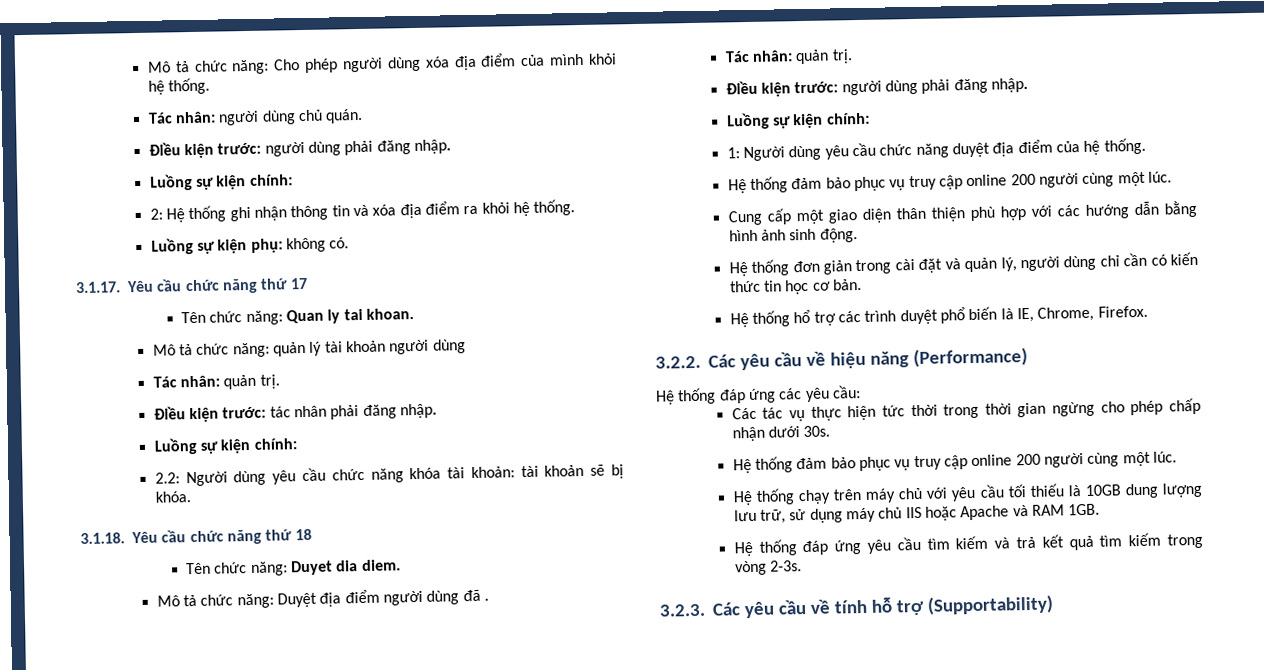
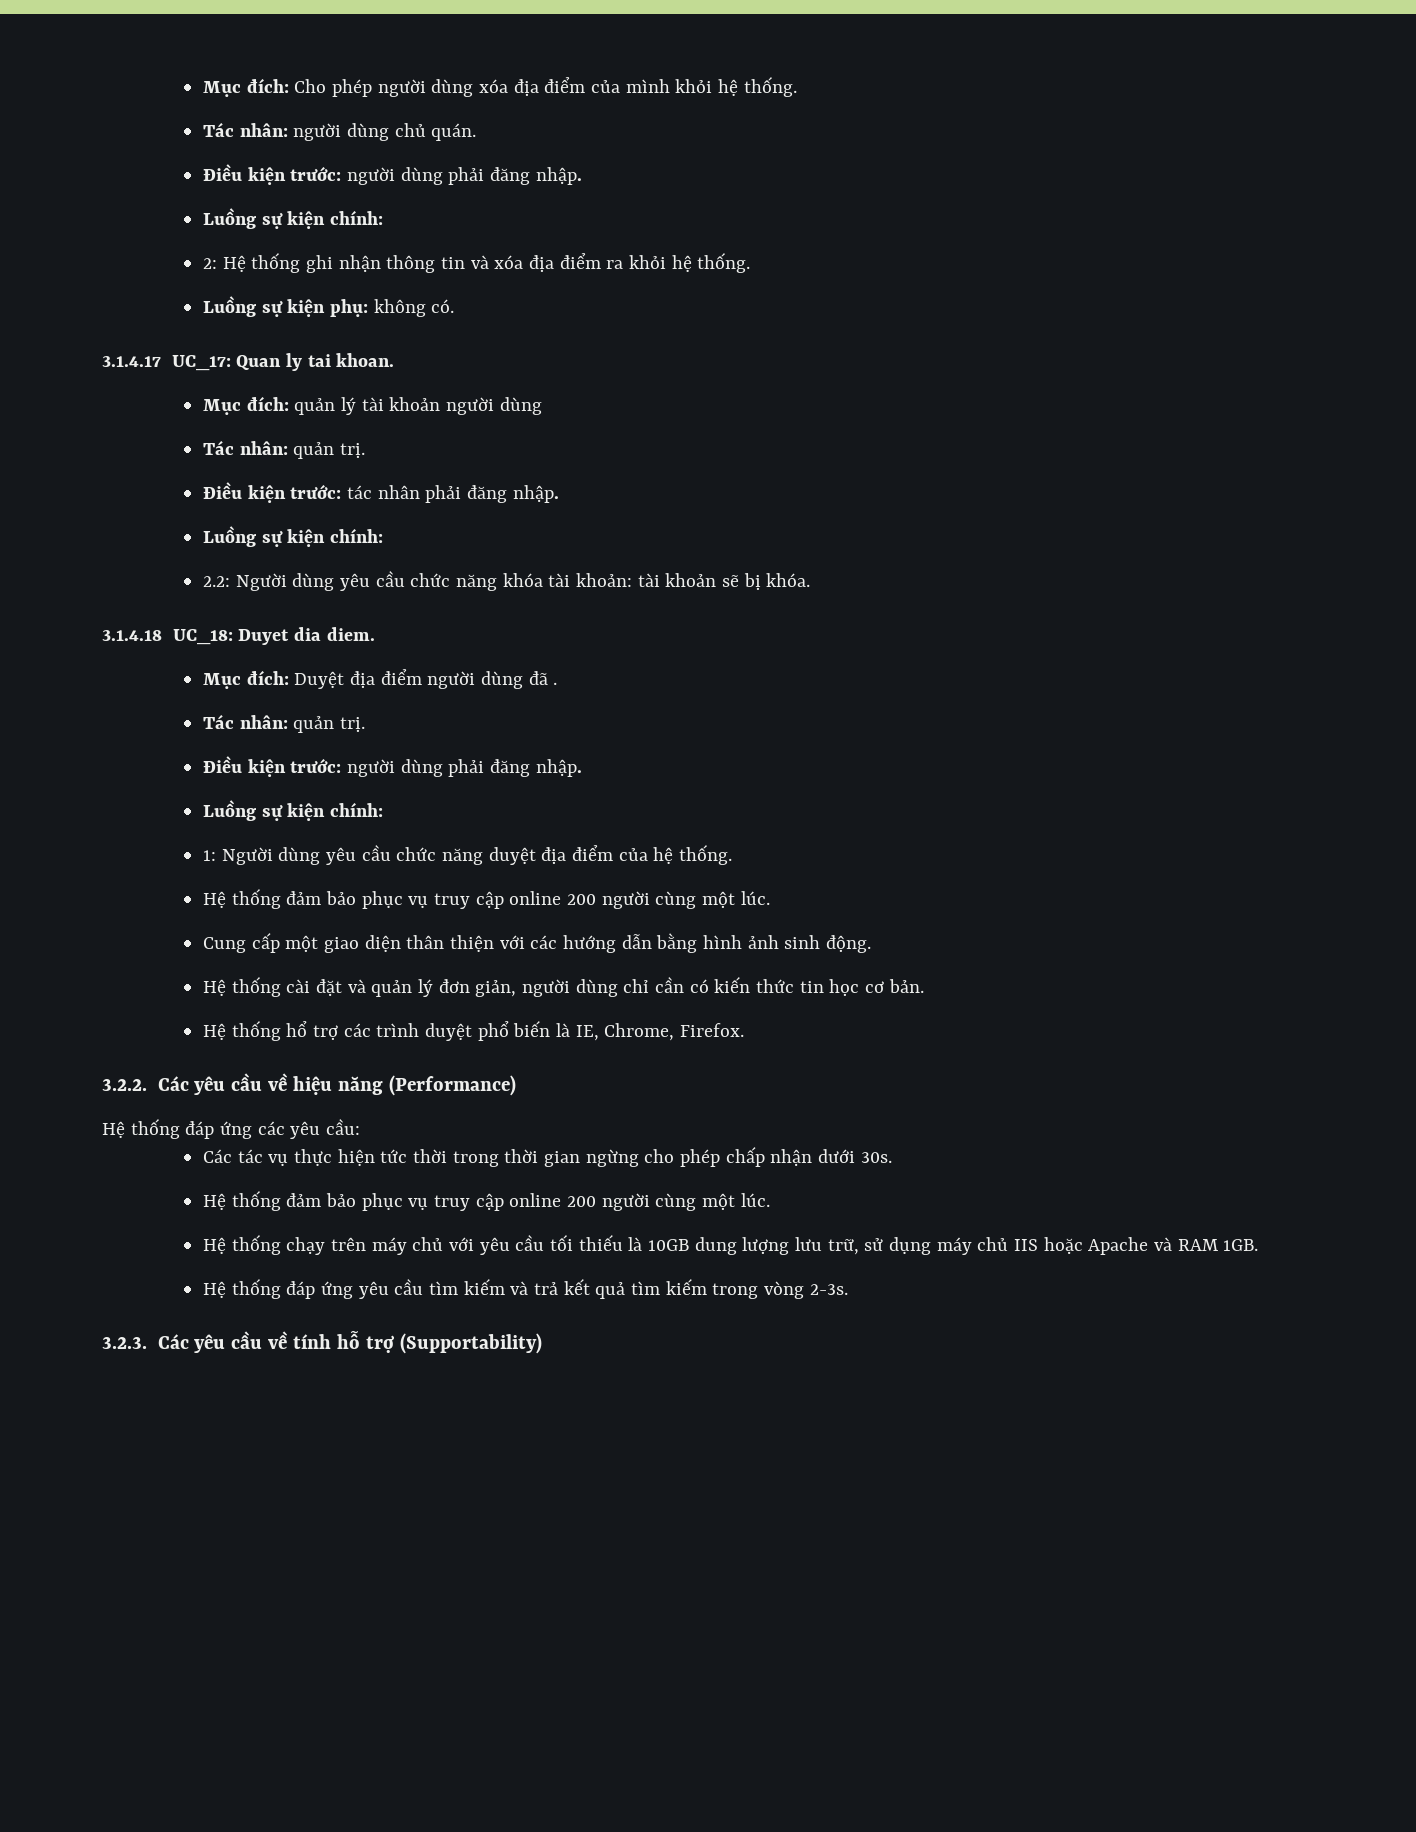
- Mô tả chức năng: Cho phép người dùng xóa địa điểm của mình khỏi hệ thống.
+ Mục đích: Cho phép người dùng xóa địa điểm của mình khỏi hệ thống.
- 3.1.17. Yêu cầu chức năng thứ 17
- Tên chức năng: Quan ly tai khoan.
+ 3.1.4.17 UC_17: Quan ly tai khoan.
- Mô tả chức năng: quản lý tài khoản người dùng
+ Mục đích: quản lý tài khoản người dùng
- 3.1.18. Yêu cầu chức năng thứ 18
- Tên chức năng: Duyet dia diem.
+ 3.1.4.18 UC_18: Duyet dia diem.
- Mô tả chức năng: Duyệt địa điểm người dùng đã .
+ Mục đích: Duyệt địa điểm người dùng đã .
- Cung cấp một giao diện thân thiện phù hợp với các hướng dẫn bằng hình ảnh sinh động.
+ Cung cấp một giao diện thân thiện với các hướng dẫn bằng hình ảnh sinh động.
- Hệ thống đơn giản trong cài đặt và quản lý, người dùng chỉ cần có kiến thức tin học cơ bản.
+ Hệ thống cài đặt và quản lý đơn giản, người dùng chỉ cần có kiến thức tin học cơ bản.

